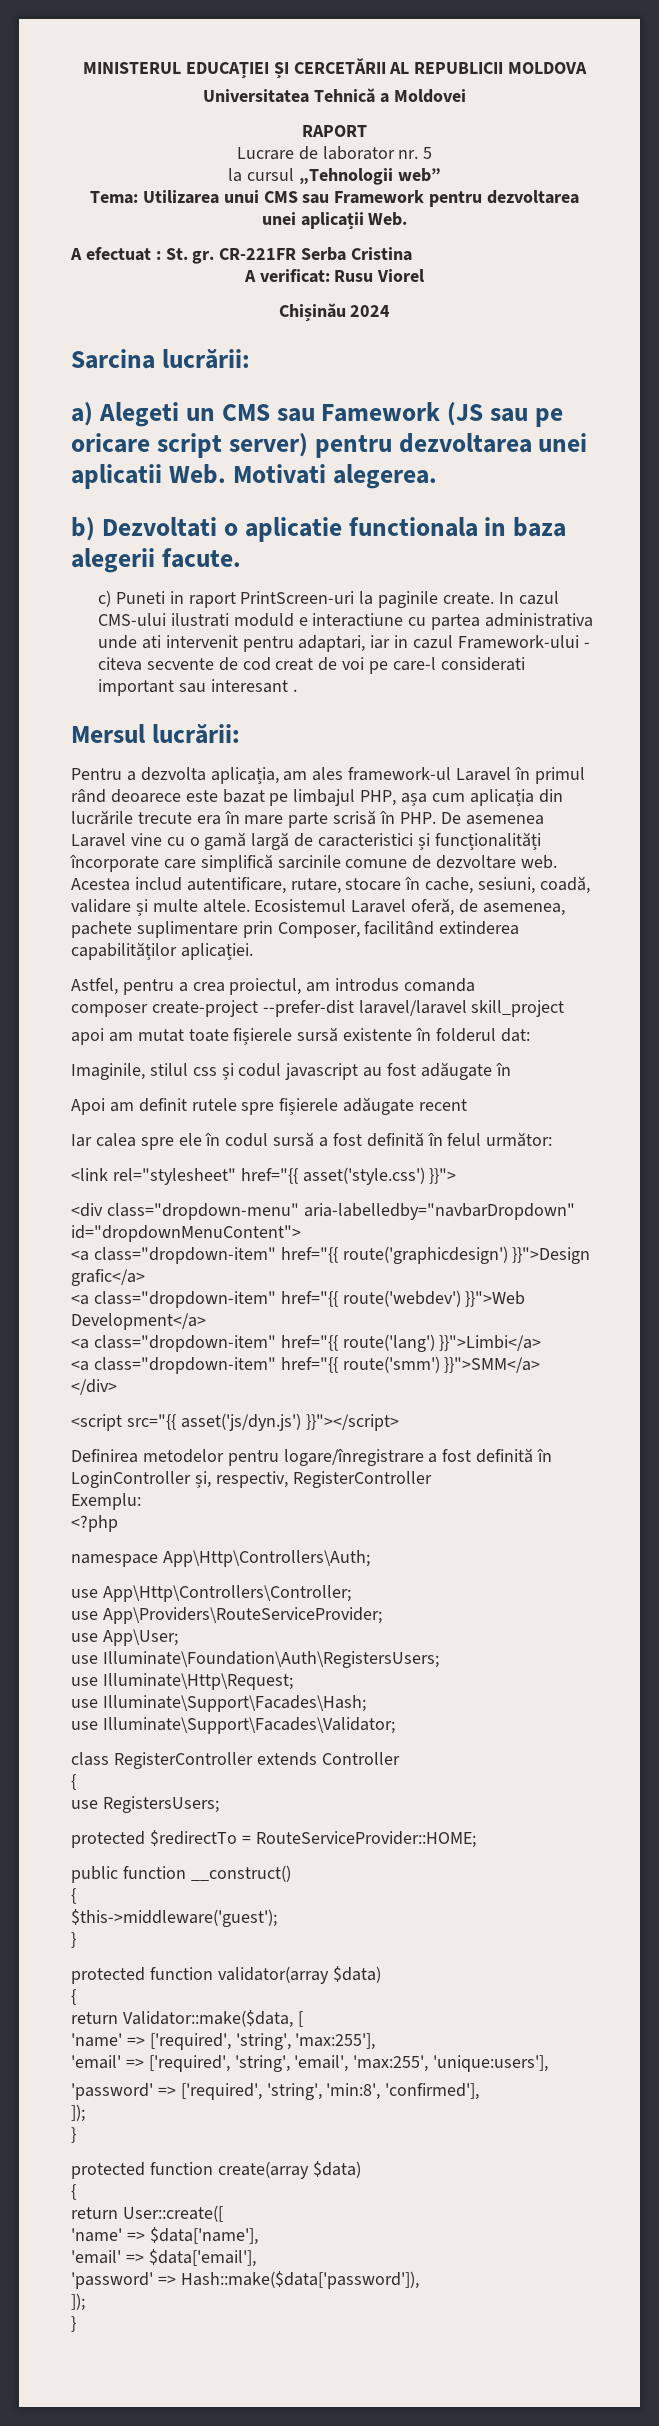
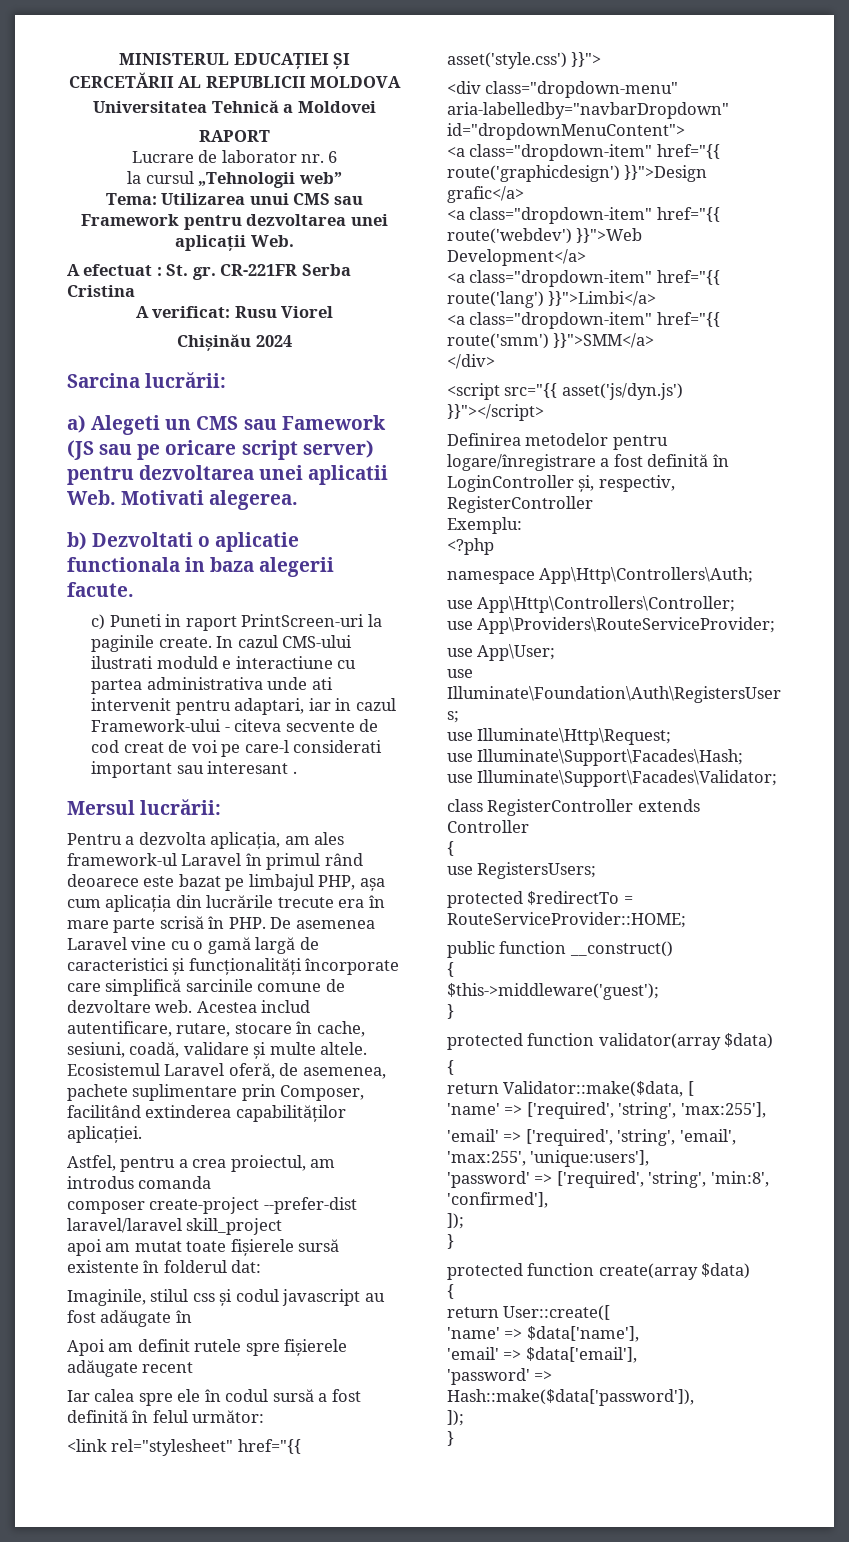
- Lucrare de laborator nr. 5
+ Lucrare de laborator nr. 6

